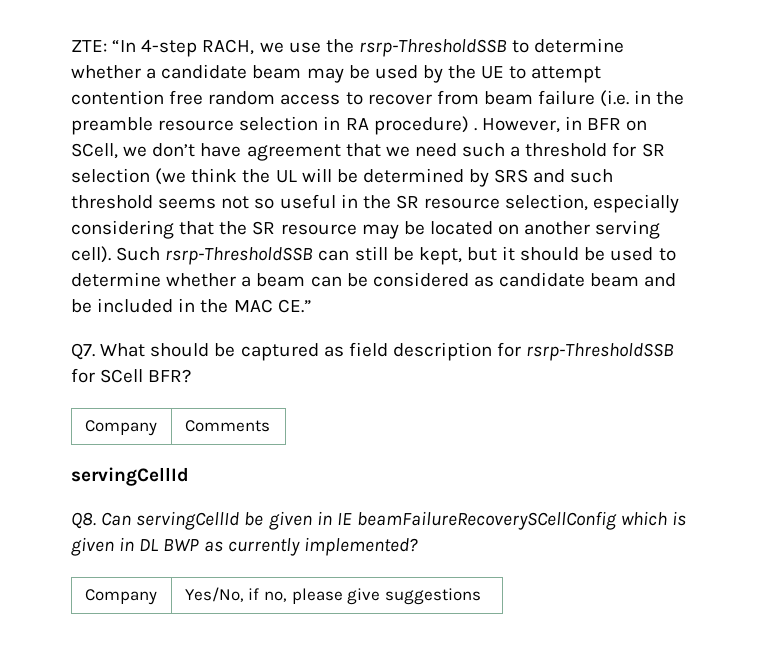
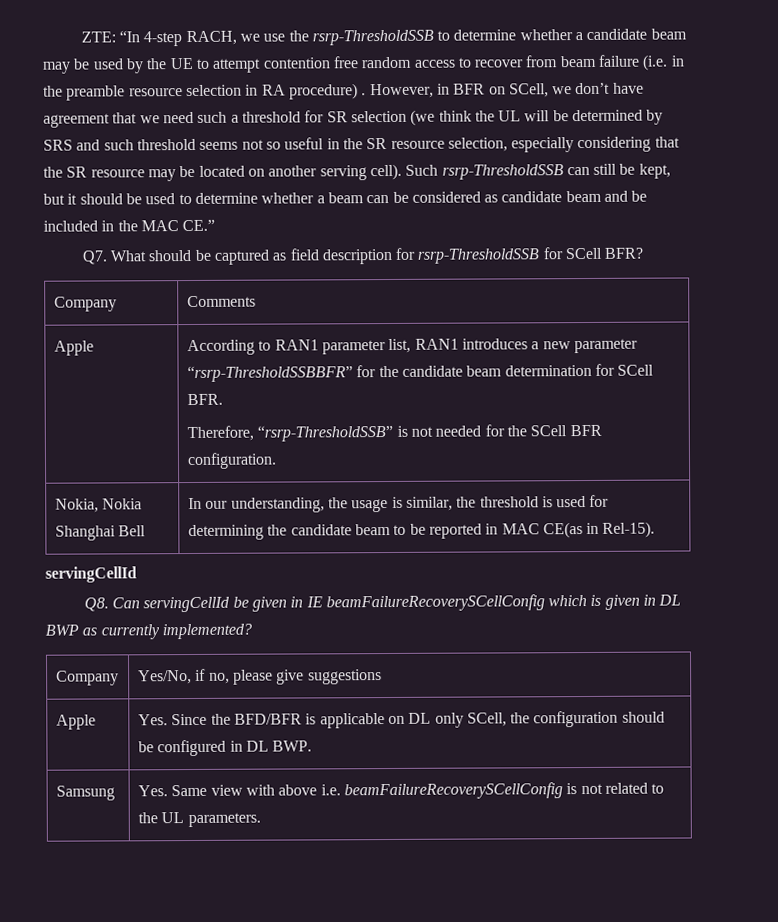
+ Apple | According to RAN1 parameter list, RAN1 introduces a new parameter “rsrp-ThresholdSSBBFR” for the candidate beam determination for SCell BFR.
+ Therefore, “rsrp-ThresholdSSB” is not needed for the SCell BFR configuration.
+ Nokia, Nokia Shanghai Bell | In our understanding, the usage is similar, the threshold is used for determining the candidate beam to be reported in MAC CE(as in Rel-15).
+ Apple | Yes. Since the BFD/BFR is applicable on DL only SCell, the configuration should be configured in DL BWP.
+ Samsung | Yes. Same view with above i.e. beamFailureRecoverySCellConfig is not related to the UL parameters.

